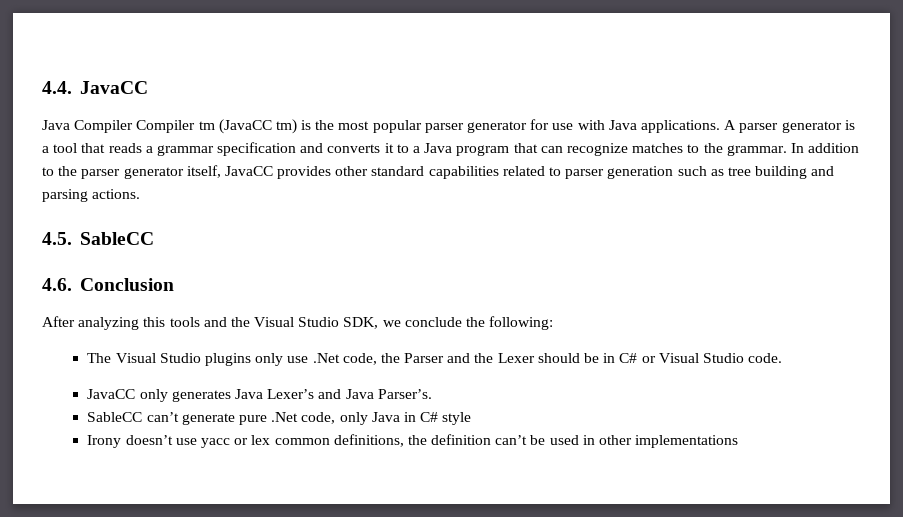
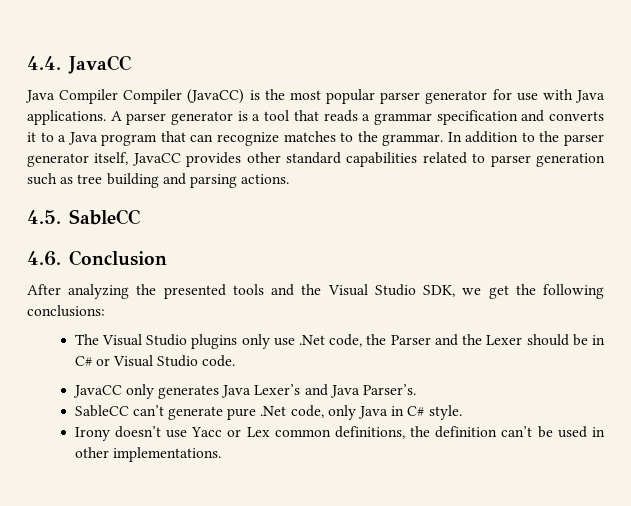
- Java Compiler Compiler tm (JavaCC tm) is the most popular parser generator for use with Java applications.
+ Java Compiler Compiler (JavaCC) is the most popular parser generator for use with Java applications.
- After analyzing this tools and the Visual Studio SDK, we conclude the following:
+ After analyzing the presented tools and the Visual Studio SDK, we get the following conclusions:
- SableCC can’t generate pure .Net code, only Java in C# style
+ SableCC can’t generate pure .Net code, only Java in C# style.
- Irony doesn’t use yacc or lex common definitions, the definition can’t be used in other implementations
+ Irony doesn’t use Yacc or Lex common definitions, the definition can’t be used in other implementations.

